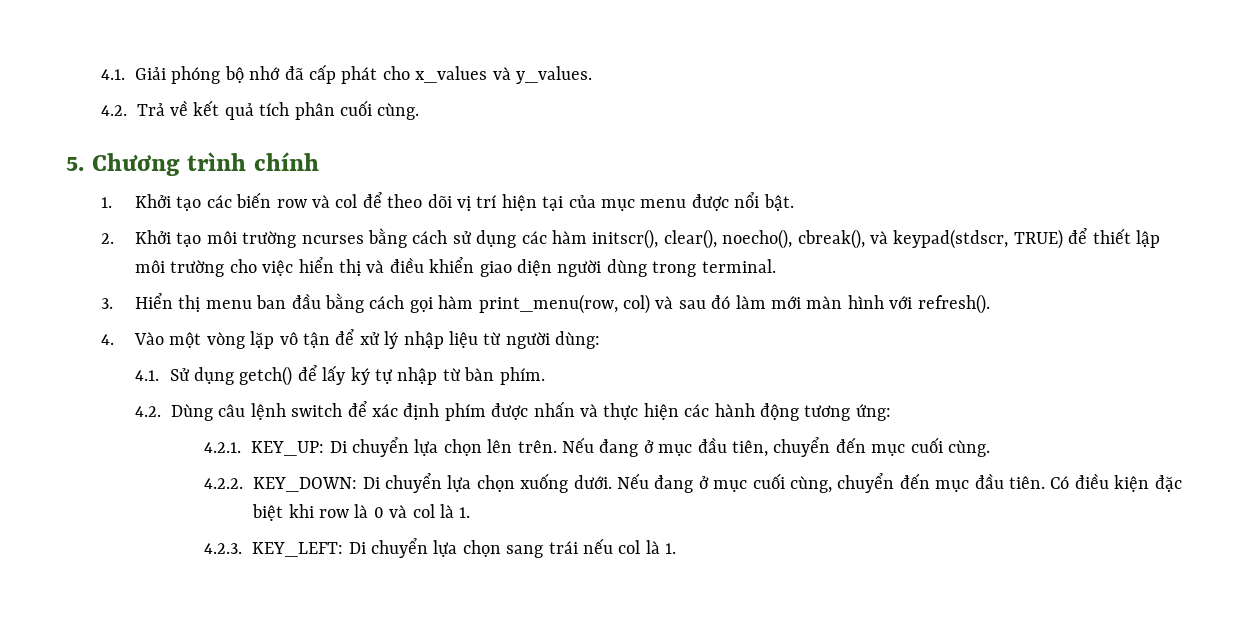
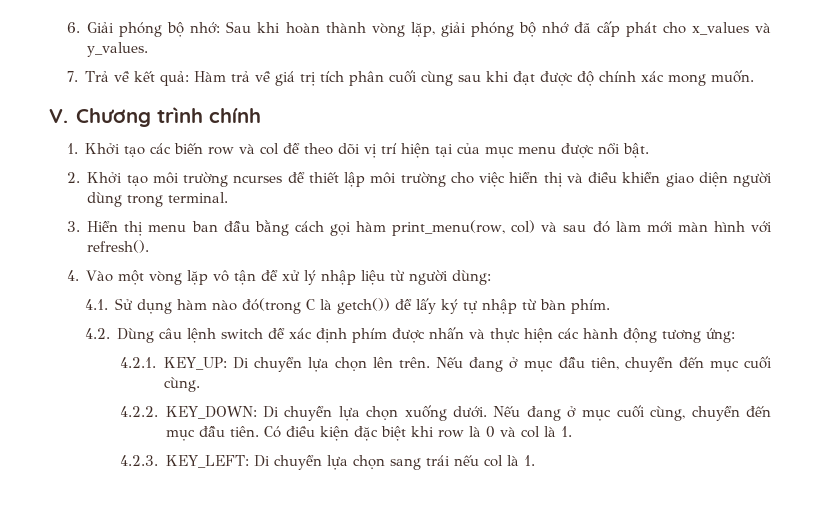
- 4.1. Giải phóng bộ nhớ đã cấp phát cho x_values và y_values.
+ 6. Giải phóng bộ nhớ: Sau khi hoàn thành vòng lặp, giải phóng bộ nhớ đã cấp phát cho x_values và y_values.
- 4.2. Trả về kết quả tích phân cuối cùng.
- 5. Chương trình chính
+ 7. Trả về kết quả: Hàm trả về giá trị tích phân cuối cùng sau khi đạt được độ chính xác mong muốn.
+ V. Chương trình chính
- 2. Khởi tạo môi trường ncurses bằng cách sử dụng các hàm initscr(), clear(), noecho(), cbreak(), và keypad(stdscr, TRUE) để thiết lập môi trường cho việc hiển thị và điều khiển giao diện người dùng trong terminal.
+ 2. Khởi tạo môi trường ncurses để thiết lập môi trường cho việc hiển thị và điều khiển giao diện người dùng trong terminal.
- 4.1. Sử dụng getch() để lấy ký tự nhập từ bàn phím.
+ 4.1. Sử dụng hàm nào đó(trong C là getch()) để lấy ký tự nhập từ bàn phím.

